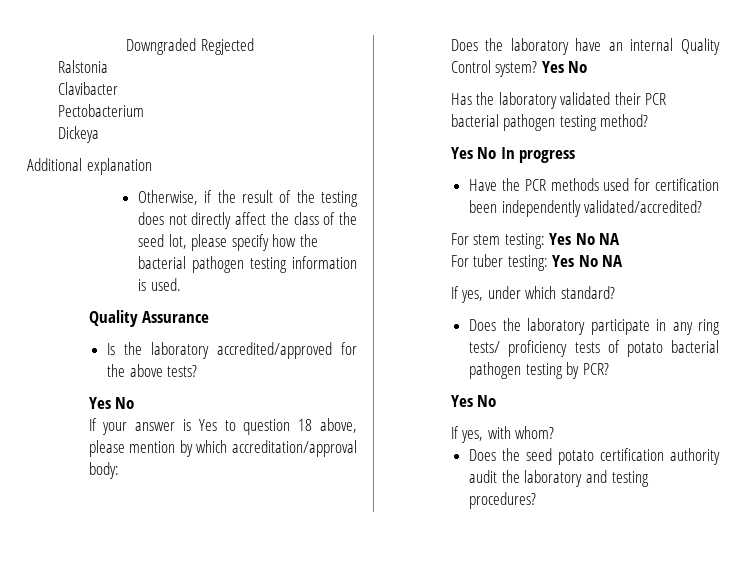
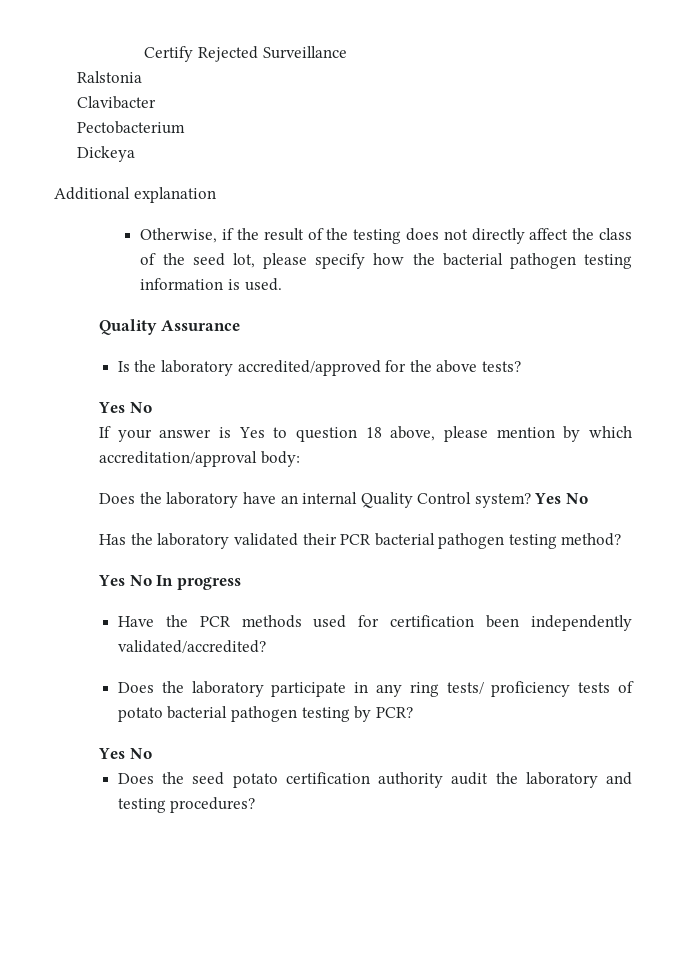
- Downgraded Regjected
+ Certify Rejected Surveillance
- For stem testing: Yes No NA
- For tuber testing: Yes No NA
- If yes, under which standard?
- If yes, with whom?

